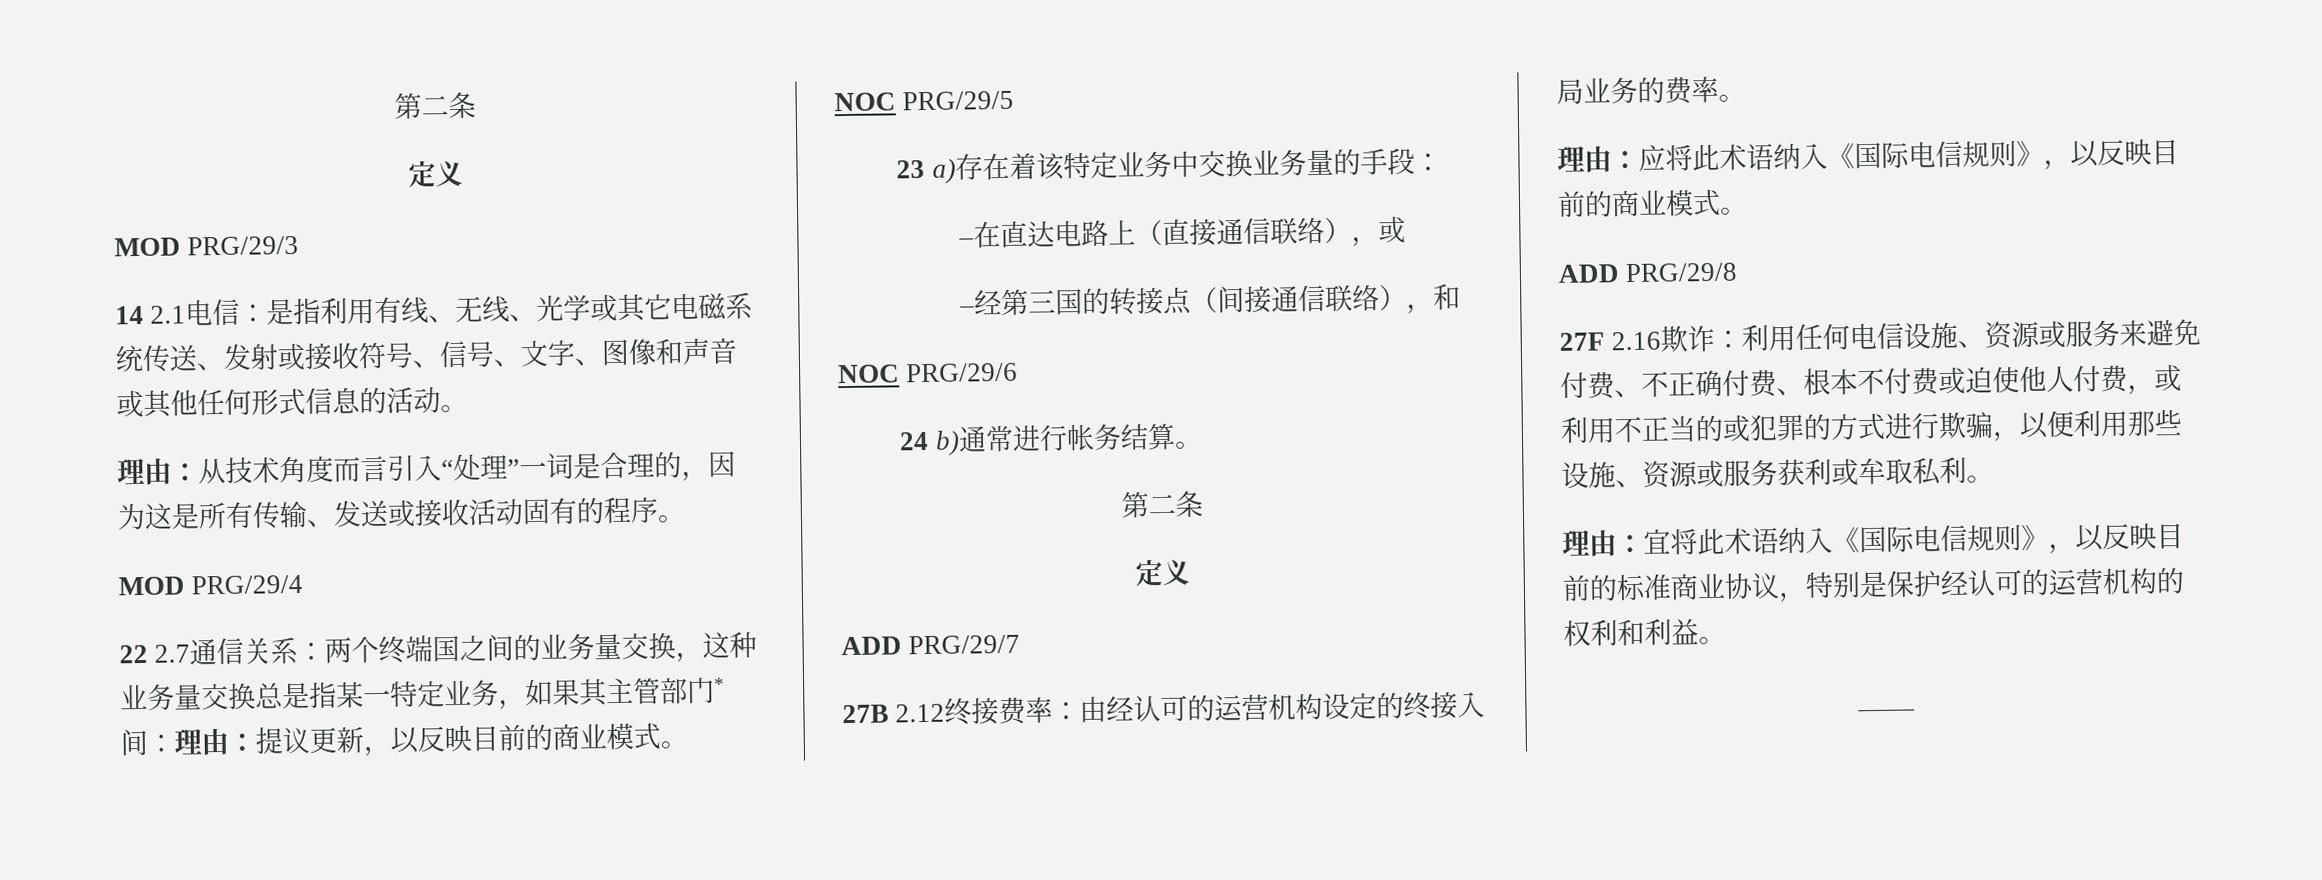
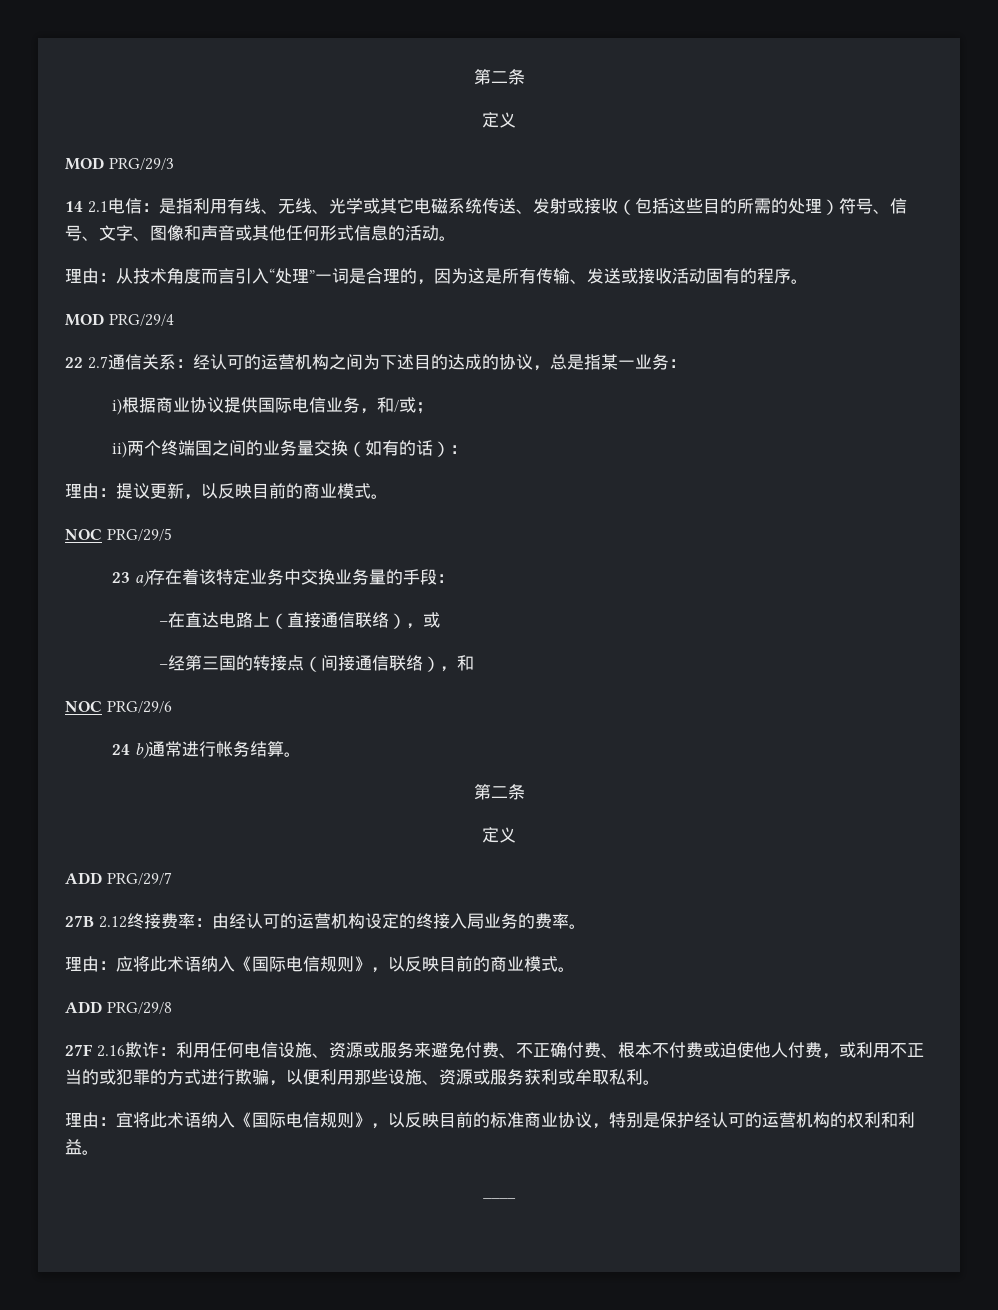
- 14 2.1电信：是指利用有线、无线、光学或其它电磁系统传送、发射或接收符号、信号、文字、图像和声音或其他任何形式信息的活动。
+ 14 2.1电信：是指利用有线、无线、光学或其它电磁系统传送、发射或接收（包括这些目的所需的处理）符号、信号、文字、图像和声音或其他任何形式信息的活动。
- 22 2.7通信关系：两个终端国之间的业务量交换，这种业务量交换总是指某一特定业务，如果其主管部门*间：理由：提议更新，以反映目前的商业模式。
+ 22 2.7通信关系：经认可的运营机构之间为下述目的达成的协议，总是指某一业务：
+ i)根据商业协议提供国际电信业务，和/或；
+ ii)两个终端国之间的业务量交换（如有的话）：
+ 理由：提议更新，以反映目前的商业模式。

